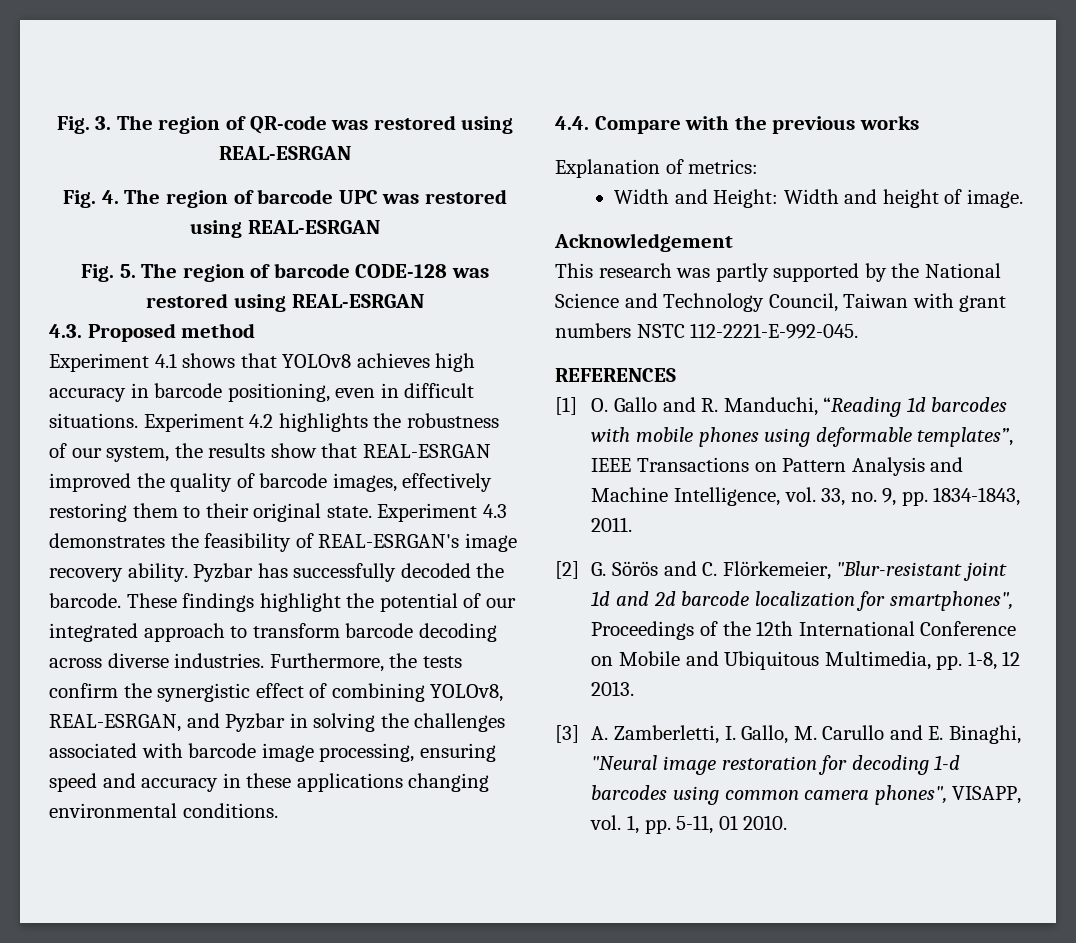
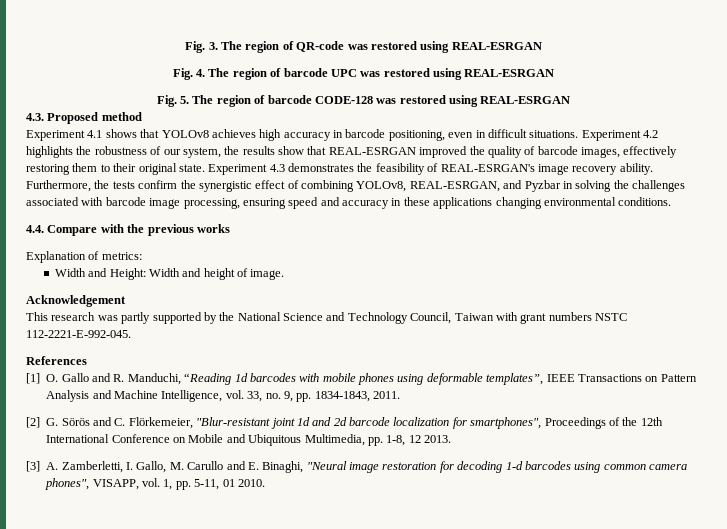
- Pyzbar has successfully decoded the barcode. These findings highlight the potential of our integrated approach to transform barcode decoding across diverse industries.
- REFERENCES
+ References

